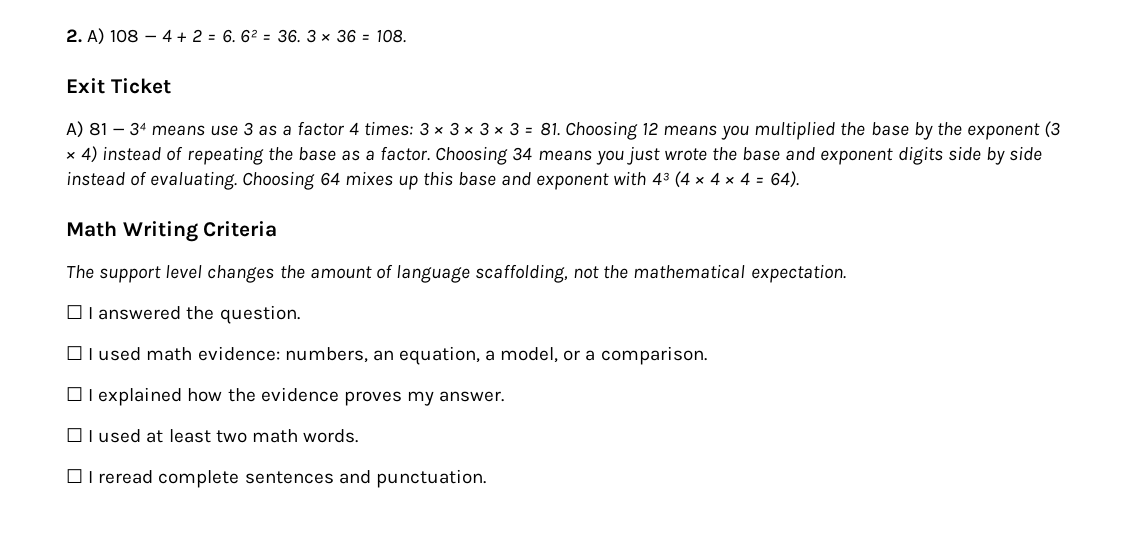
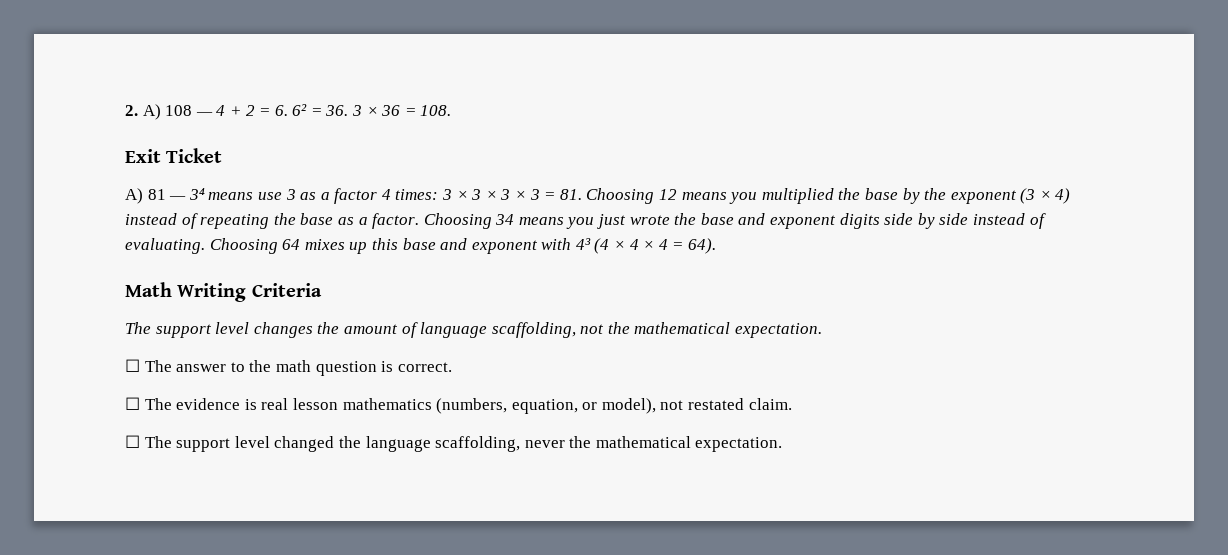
- ☐ I answered the question.
- ☐ I used math evidence: numbers, an equation, a model, or a comparison.
- ☐ I explained how the evidence proves my answer.
- ☐ I used at least two math words.
- ☐ I reread complete sentences and punctuation.
+ ☐ The answer to the math question is correct.
+ ☐ The evidence is real lesson mathematics (numbers, equation, or model), not restated claim.
+ ☐ The support level changed the language scaffolding, never the mathematical expectation.

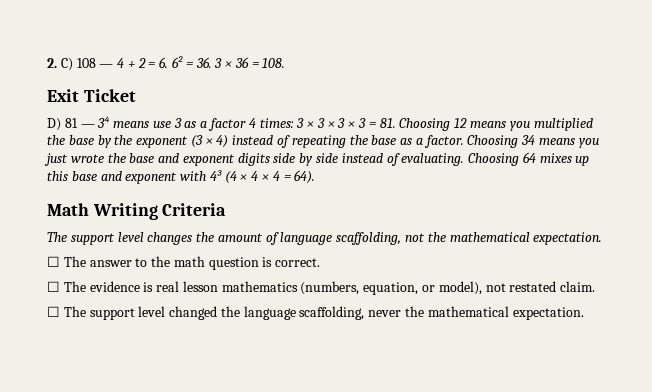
- 2. A) 108 — 4 + 2 = 6. 6² = 36. 3 × 36 = 108.
+ 2. C) 108 — 4 + 2 = 6. 6² = 36. 3 × 36 = 108.
- A) 81 — 3⁴ means use 3 as a factor 4 times: 3 × 3 × 3 × 3 = 81. Choosing 12 means you multiplied the base by the exponent (3 × 4) instead of repeating the base as a factor.
+ D) 81 — 3⁴ means use 3 as a factor 4 times: 3 × 3 × 3 × 3 = 81. Choosing 12 means you multiplied the base by the exponent (3 × 4) instead of repeating the base as a factor.

